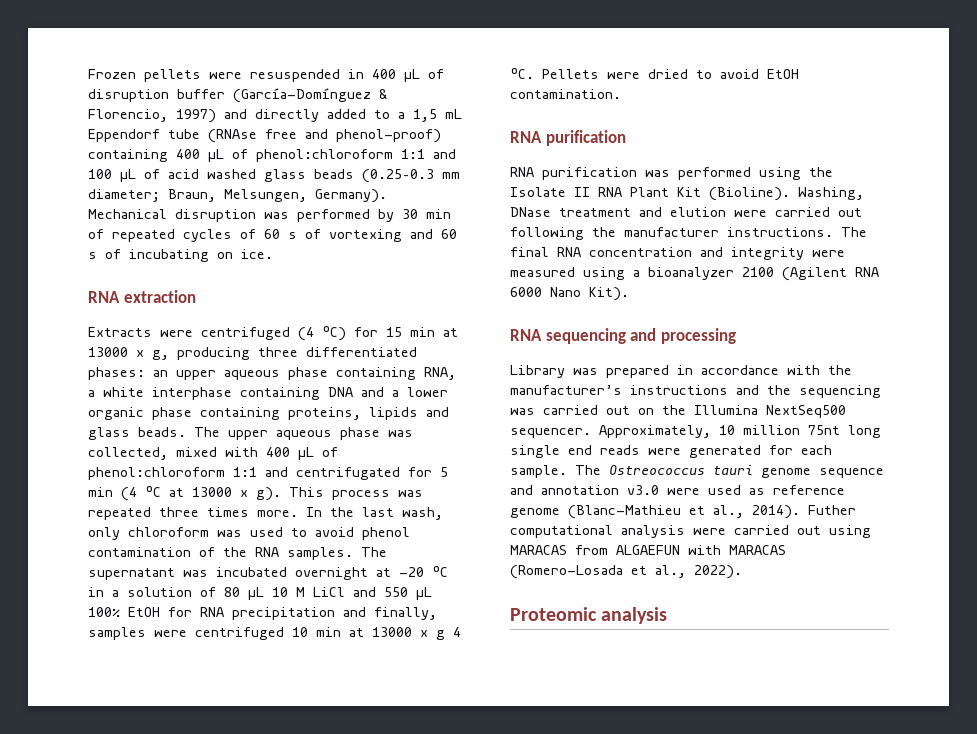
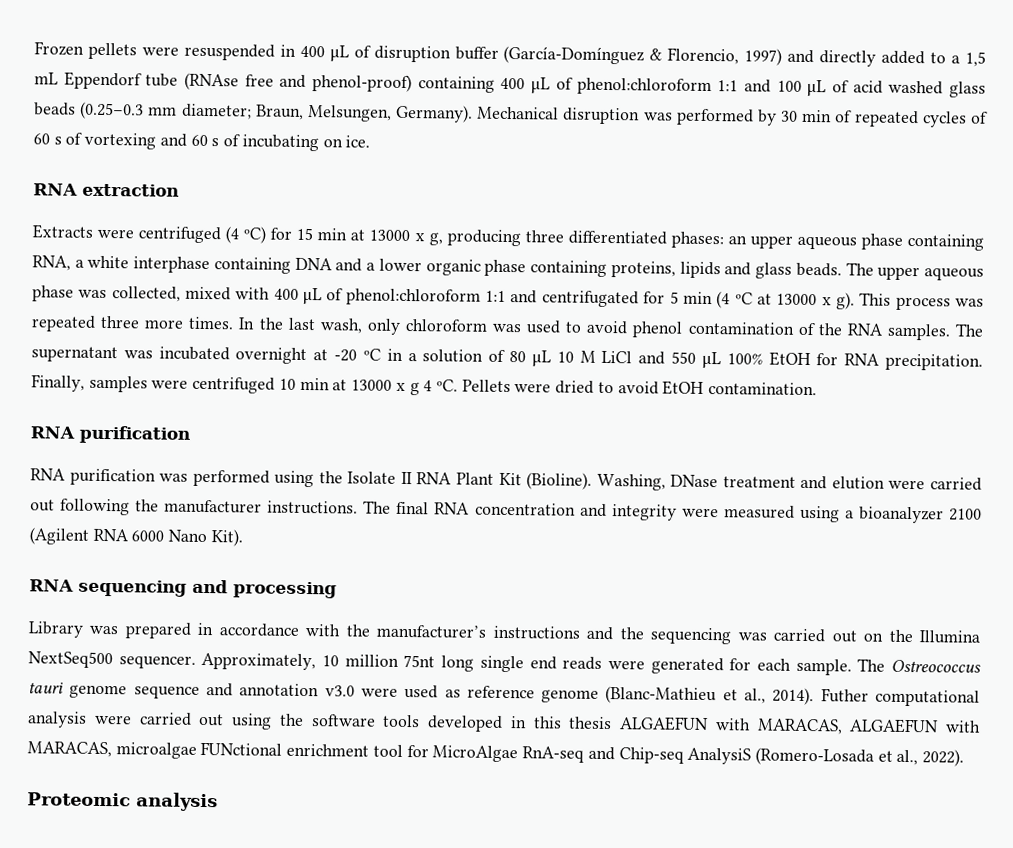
- This process was repeated three times more.
+ This process was repeated three more times.
- The supernatant was incubated overnight at -20 ºC in a solution of 80 μL 10 M LiCl and 550 μL 100% EtOH for RNA precipitation and finally, samples were centrifuged 10 min at 13000 x g 4 ºC.
+ The supernatant was incubated overnight at -20 ºC in a solution of 80 μL 10 M LiCl and 550 μL 100% EtOH for RNA precipitation. Finally, samples were centrifuged 10 min at 13000 x g 4 ºC.
- Futher computational analysis were carried out using MARACAS from ALGAEFUN with MARACAS (Romero-Losada et al., 2022).
+ Futher computational analysis were carried out using the software tools developed in this thesis ALGAEFUN with MARACAS, ALGAEFUN with MARACAS, microalgae FUNctional enrichment tool for MicroAlgae RnA-seq and Chip-seq AnalysiS (Romero-Losada et al., 2022).

